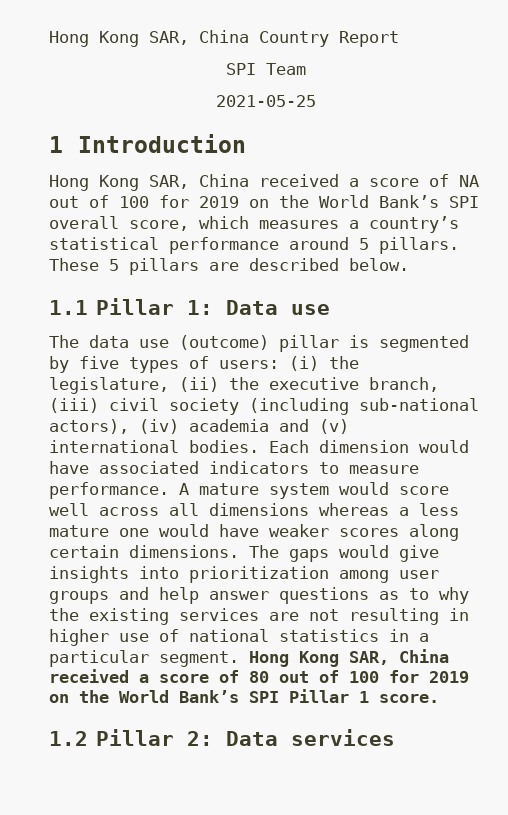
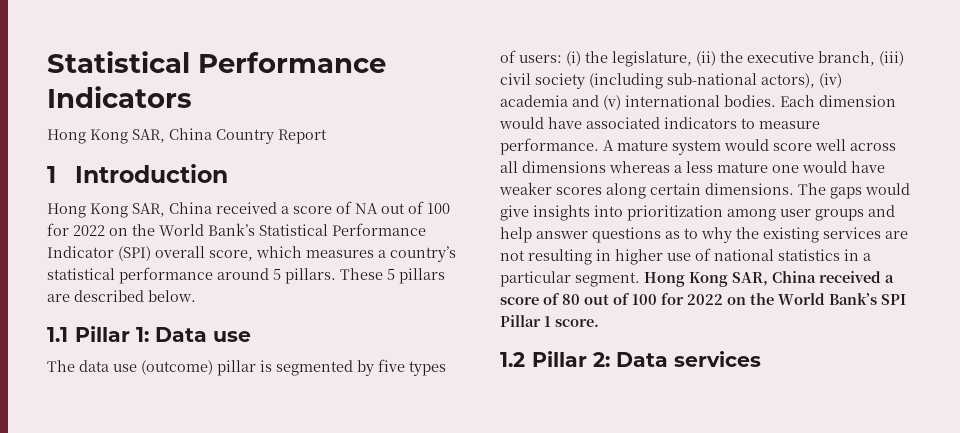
+ Statistical Performance Indicators
- SPI Team
- 2021-05-25
- Hong Kong SAR, China received a score of NA out of 100 for 2019 on the World Bank’s SPI overall score, which measures a country’s statistical performance around 5 pillars.
+ Hong Kong SAR, China received a score of NA out of 100 for 2022 on the World Bank’s Statistical Performance Indicator (SPI) overall score, which measures a country’s statistical performance around 5 pillars.
- Hong Kong SAR, China received a score of 80 out of 100 for 2019 on the World Bank’s SPI Pillar 1 score.
+ Hong Kong SAR, China received a score of 80 out of 100 for 2022 on the World Bank’s SPI Pillar 1 score.

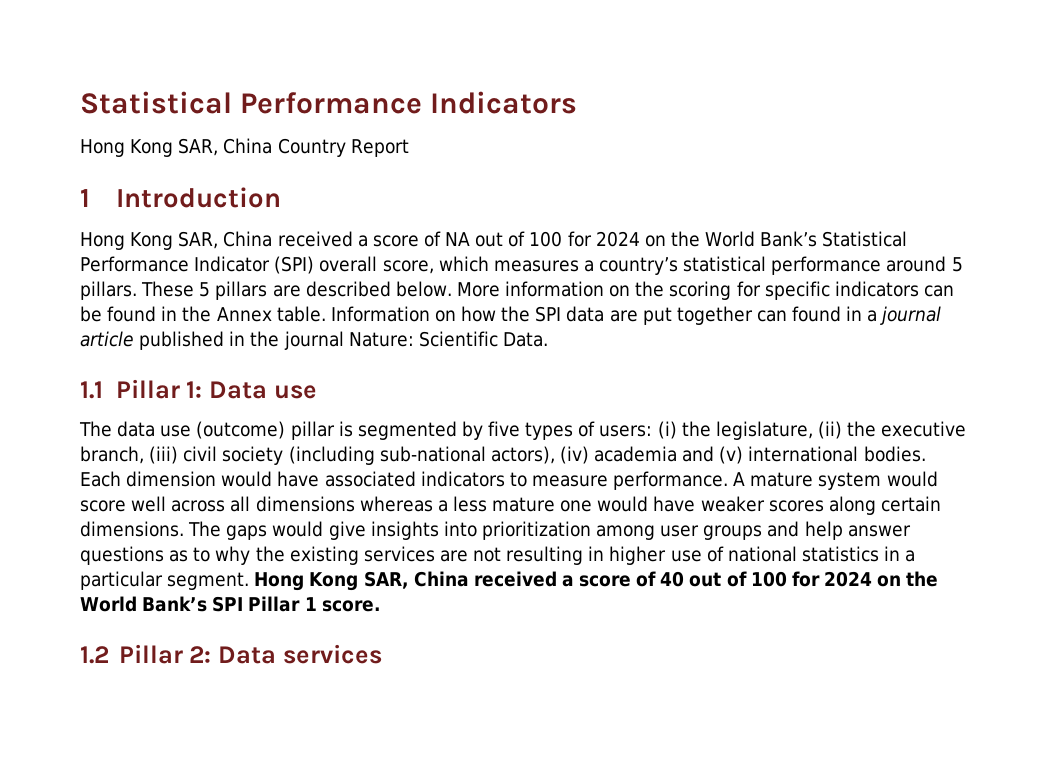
- Hong Kong SAR, China received a score of NA out of 100 for 2022 on the World Bank’s Statistical Performance Indicator (SPI) overall score, which measures a country’s statistical performance around 5 pillars.
+ Hong Kong SAR, China received a score of NA out of 100 for 2024 on the World Bank’s Statistical Performance Indicator (SPI) overall score, which measures a country’s statistical performance around 5 pillars.
+ More information on the scoring for specific indicators can be found in the Annex table. Information on how the SPI data are put together can found in a journal article published in the journal Nature: Scientific Data.
- Hong Kong SAR, China received a score of 80 out of 100 for 2022 on the World Bank’s SPI Pillar 1 score.
+ Hong Kong SAR, China received a score of 40 out of 100 for 2024 on the World Bank’s SPI Pillar 1 score.

